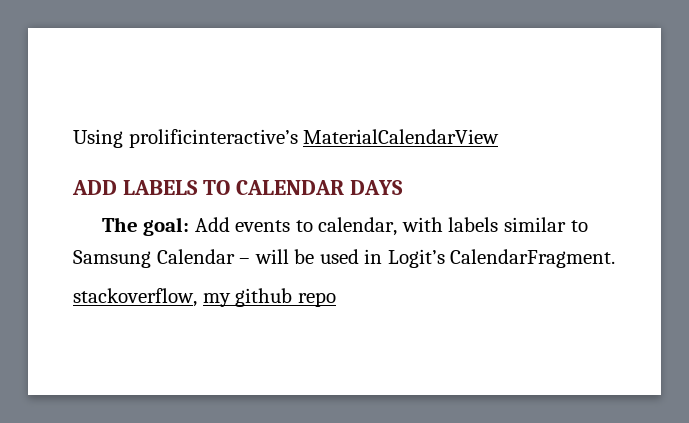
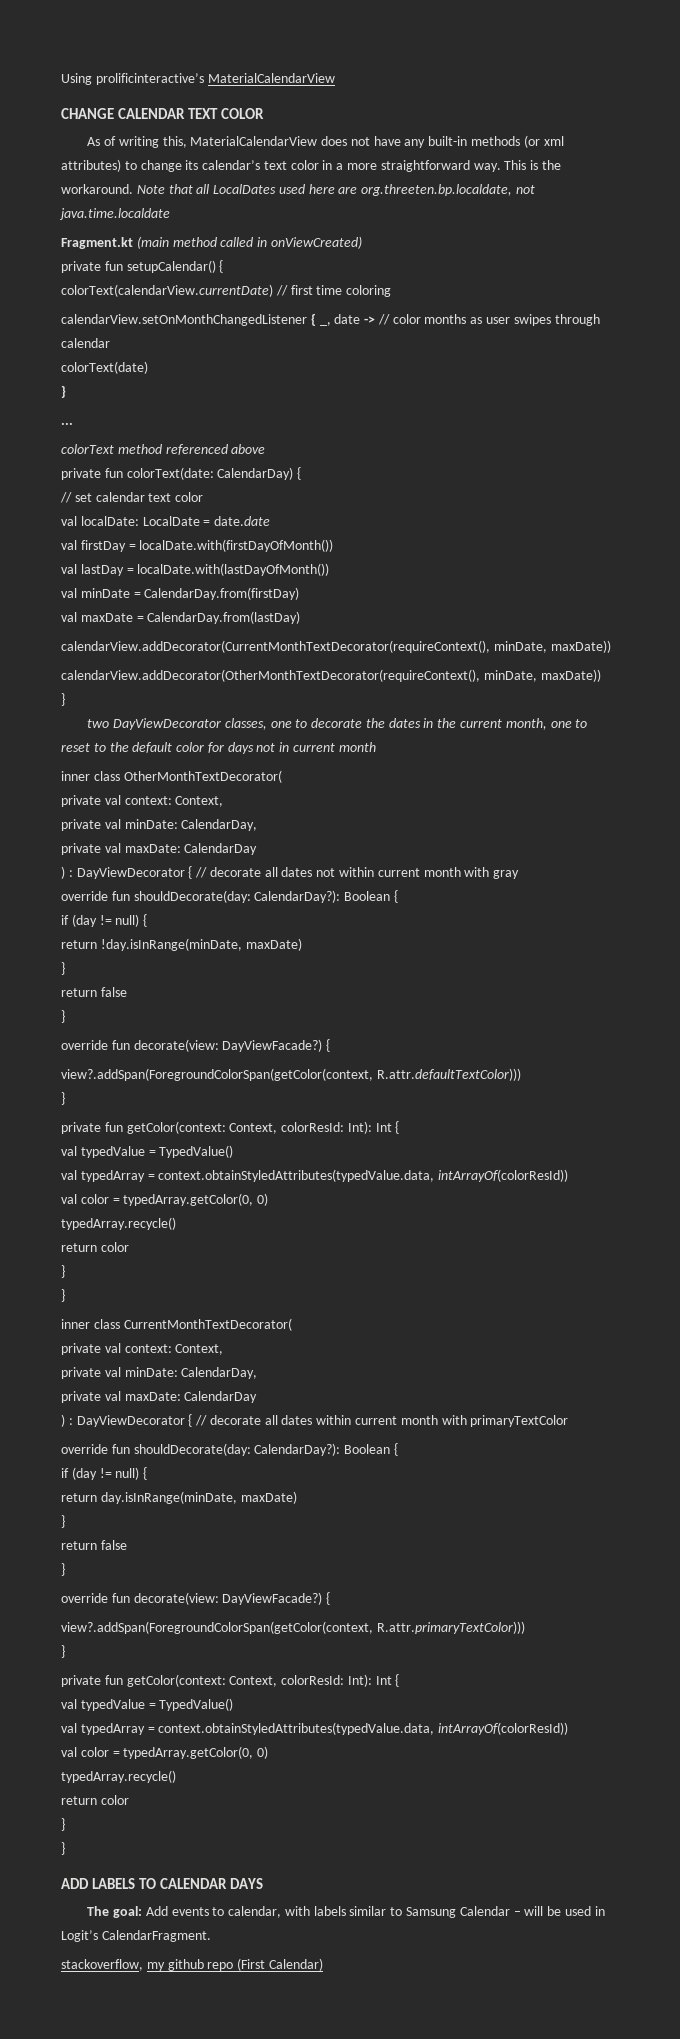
+ CHANGE CALENDAR TEXT COLOR
+ As of writing this, MaterialCalendarView does not have any built-in methods (or xml attributes) to change its calendar’s text color in a more straightforward way. This is the workaround. Note that all LocalDates used here are org.threeten.bp.localdate, not java.time.localdate
+ Fragment.kt (main method called in onViewCreated)
+ private fun setupCalendar() {
+ colorText(calendarView.currentDate) // first time coloring
+ calendarView.setOnMonthChangedListener { _, date -> // color months as user swipes through calendar
+ colorText(date)
+ }
+ ...
+ colorText method referenced above
+ private fun colorText(date: CalendarDay) {
+ // set calendar text color
+ val localDate: LocalDate = date.date
+ val firstDay = localDate.with(firstDayOfMonth())
+ val lastDay = localDate.with(lastDayOfMonth())
+ val minDate = CalendarDay.from(firstDay)
+ val maxDate = CalendarDay.from(lastDay)
+ calendarView.addDecorator(CurrentMonthTextDecorator(requireContext(), minDate, maxDate))
+ calendarView.addDecorator(OtherMonthTextDecorator(requireContext(), minDate, maxDate))
+ }
+ two DayViewDecorator classes, one to decorate the dates in the current month, one to reset to the default color for days not in current month
+ inner class OtherMonthTextDecorator(
+ private val context: Context,
+ private val minDate: CalendarDay,
+ private val maxDate: CalendarDay
+ ) : DayViewDecorator { // decorate all dates not within current month with gray
+ override fun shouldDecorate(day: CalendarDay?): Boolean {
+ if (day != null) {
+ return !day.isInRange(minDate, maxDate)
+ }
+ return false
+ }
+ override fun decorate(view: DayViewFacade?) {
+ view?.addSpan(ForegroundColorSpan(getColor(context, R.attr.defaultTextColor)))
+ }
+ private fun getColor(context: Context, colorResId: Int): Int {
+ val typedValue = TypedValue()
+ val typedArray = context.obtainStyledAttributes(typedValue.data, intArrayOf(colorResId))
+ val color = typedArray.getColor(0, 0)
+ typedArray.recycle()
+ return color
+ }
+ }
+ inner class CurrentMonthTextDecorator(
+ private val context: Context,
+ private val minDate: CalendarDay,
+ private val maxDate: CalendarDay
+ ) : DayViewDecorator { // decorate all dates within current month with primaryTextColor
+ override fun shouldDecorate(day: CalendarDay?): Boolean {
+ if (day != null) {
+ return day.isInRange(minDate, maxDate)
+ }
+ return false
+ }
+ override fun decorate(view: DayViewFacade?) {
+ view?.addSpan(ForegroundColorSpan(getColor(context, R.attr.primaryTextColor)))
+ }
+ private fun getColor(context: Context, colorResId: Int): Int {
+ val typedValue = TypedValue()
+ val typedArray = context.obtainStyledAttributes(typedValue.data, intArrayOf(colorResId))
+ val color = typedArray.getColor(0, 0)
+ typedArray.recycle()
+ return color
+ }
+ }
- stackoverflow, my github repo
+ stackoverflow, my github repo (First Calendar)

